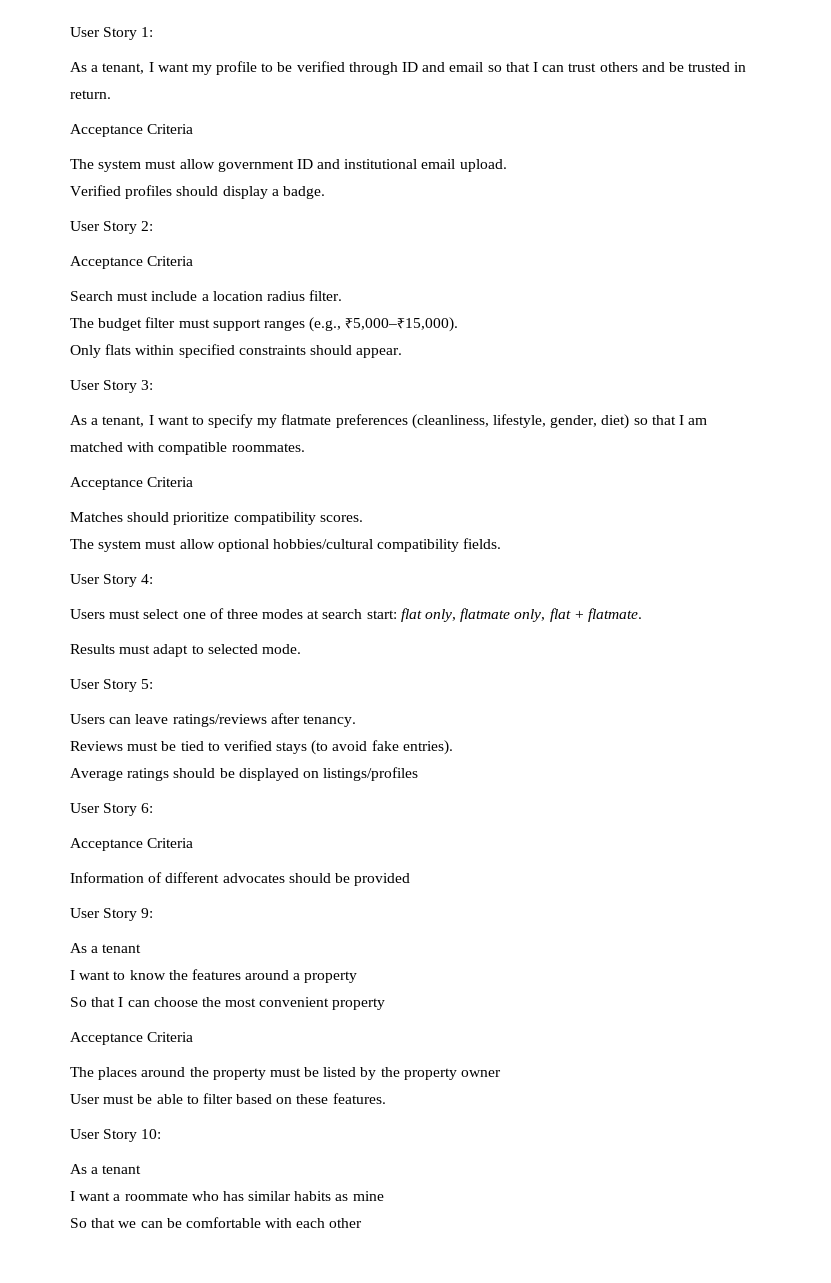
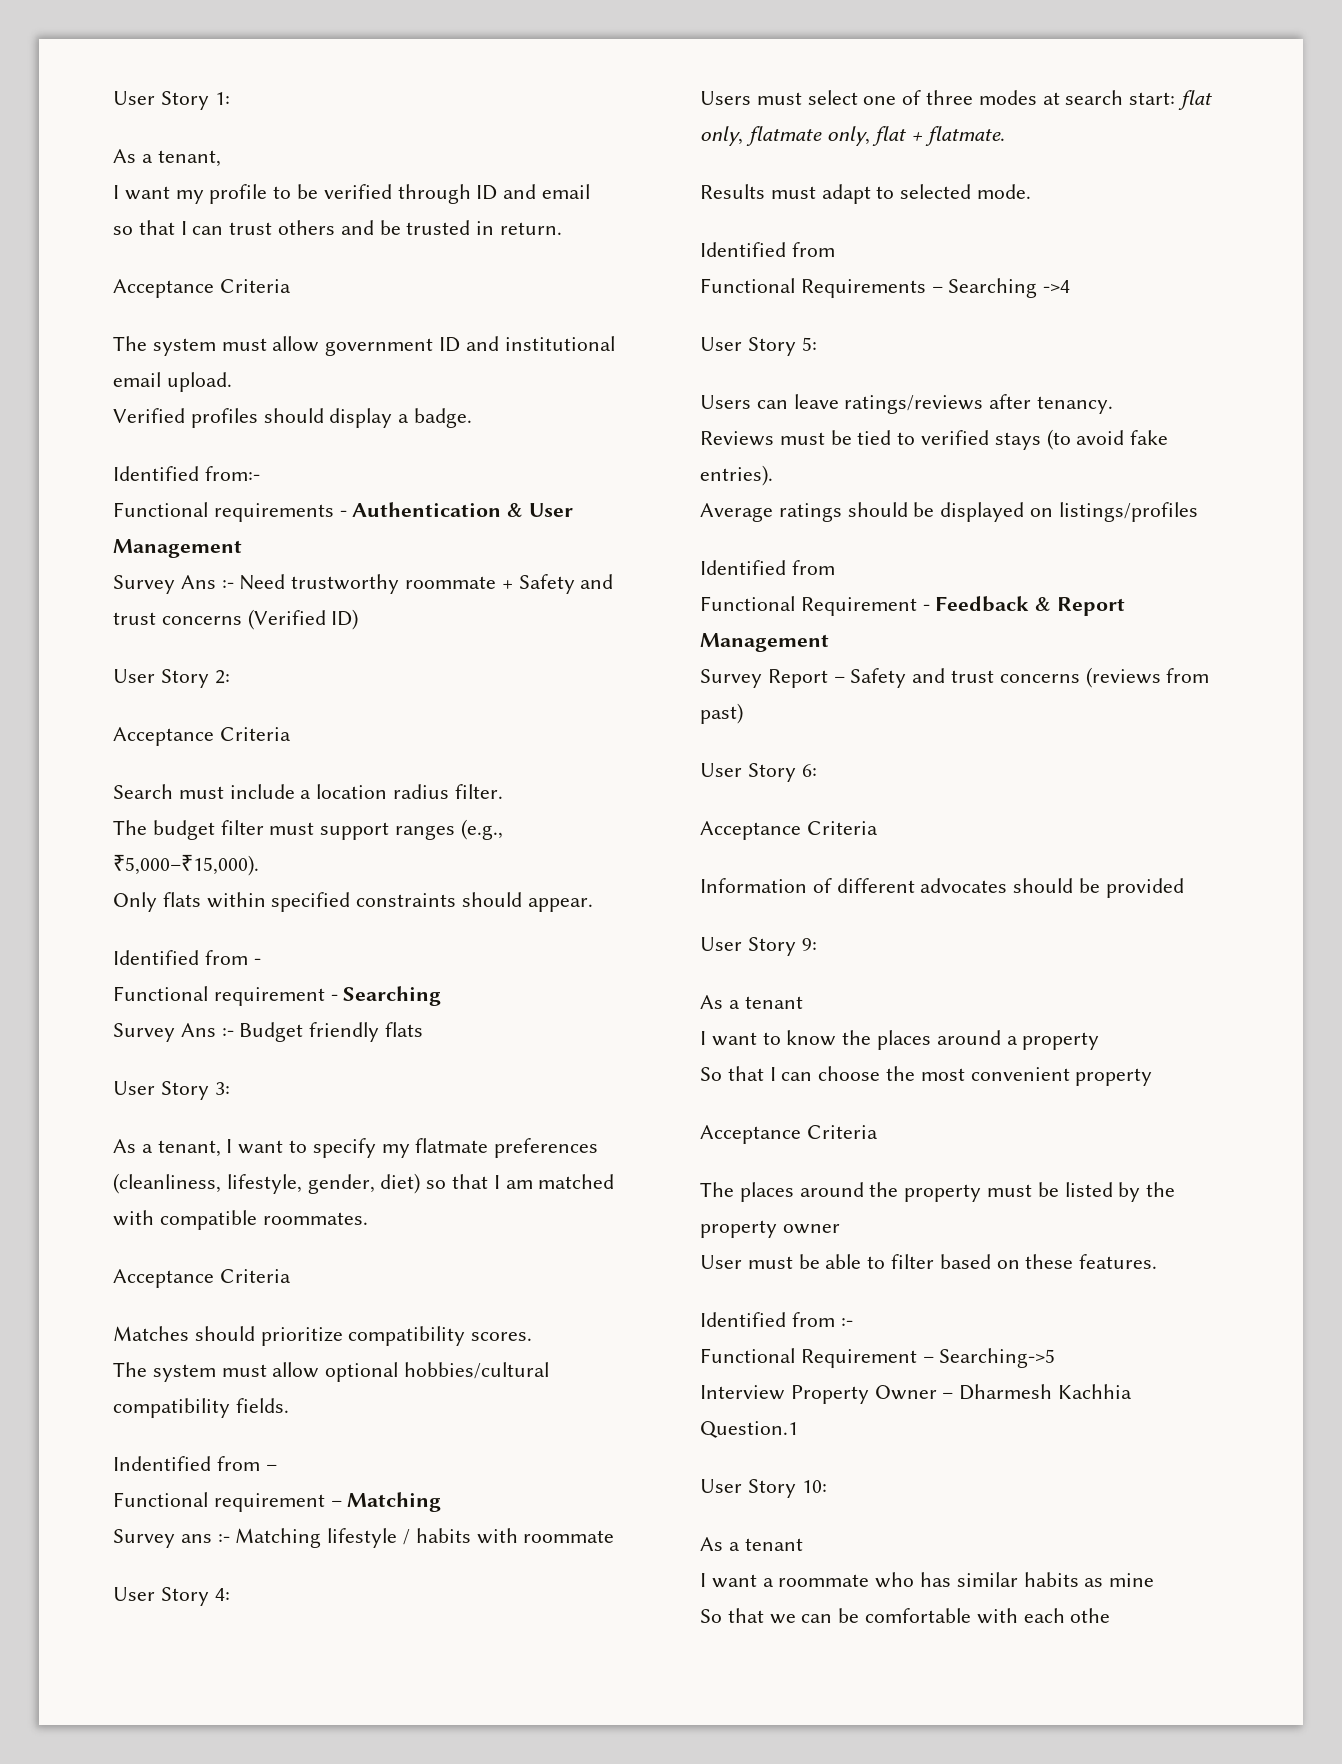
  User Story 1:
- As a tenant, I want my profile to be verified through ID and email so that I can trust others and be trusted in return.
+ As a tenant,
+ I want my profile to be verified through ID and email
+ so that I can trust others and be trusted in return.
+ Identified from:-
+ Functional requirements - Authentication & User Management
+ Survey Ans :- Need trustworthy roommate + Safety and trust concerns (Verified ID)
+ Identified from -
+ Functional requirement - Searching
+ Survey Ans :- Budget friendly flats
+ Indentified from –
+ Functional requirement – Matching
+ Survey ans :- Matching lifestyle / habits with roommate
  Results must adapt to selected mode.
+ Identified from
+ Functional Requirements – Searching ->4
  Average ratings should be displayed on listings/profiles
+ Identified from
+ Functional Requirement - Feedback & Report Management
+ Survey Report – Safety and trust concerns (reviews from past)
- I want to know the features around a property
+ I want to know the places around a property
+ Identified from :-
+ Functional Requirement – Searching->5
+ Interview Property Owner – Dharmesh Kachhia Question.1
- So that we can be comfortable with each other
+ So that we can be comfortable with each othe

